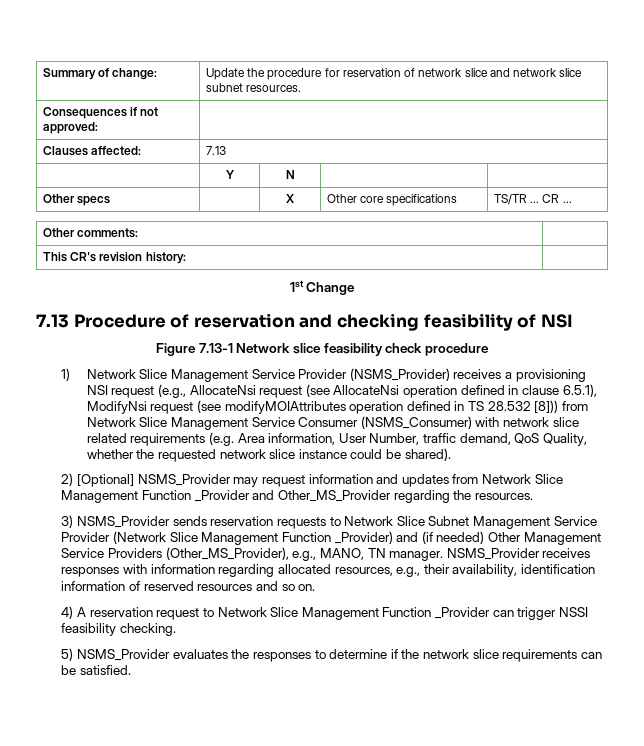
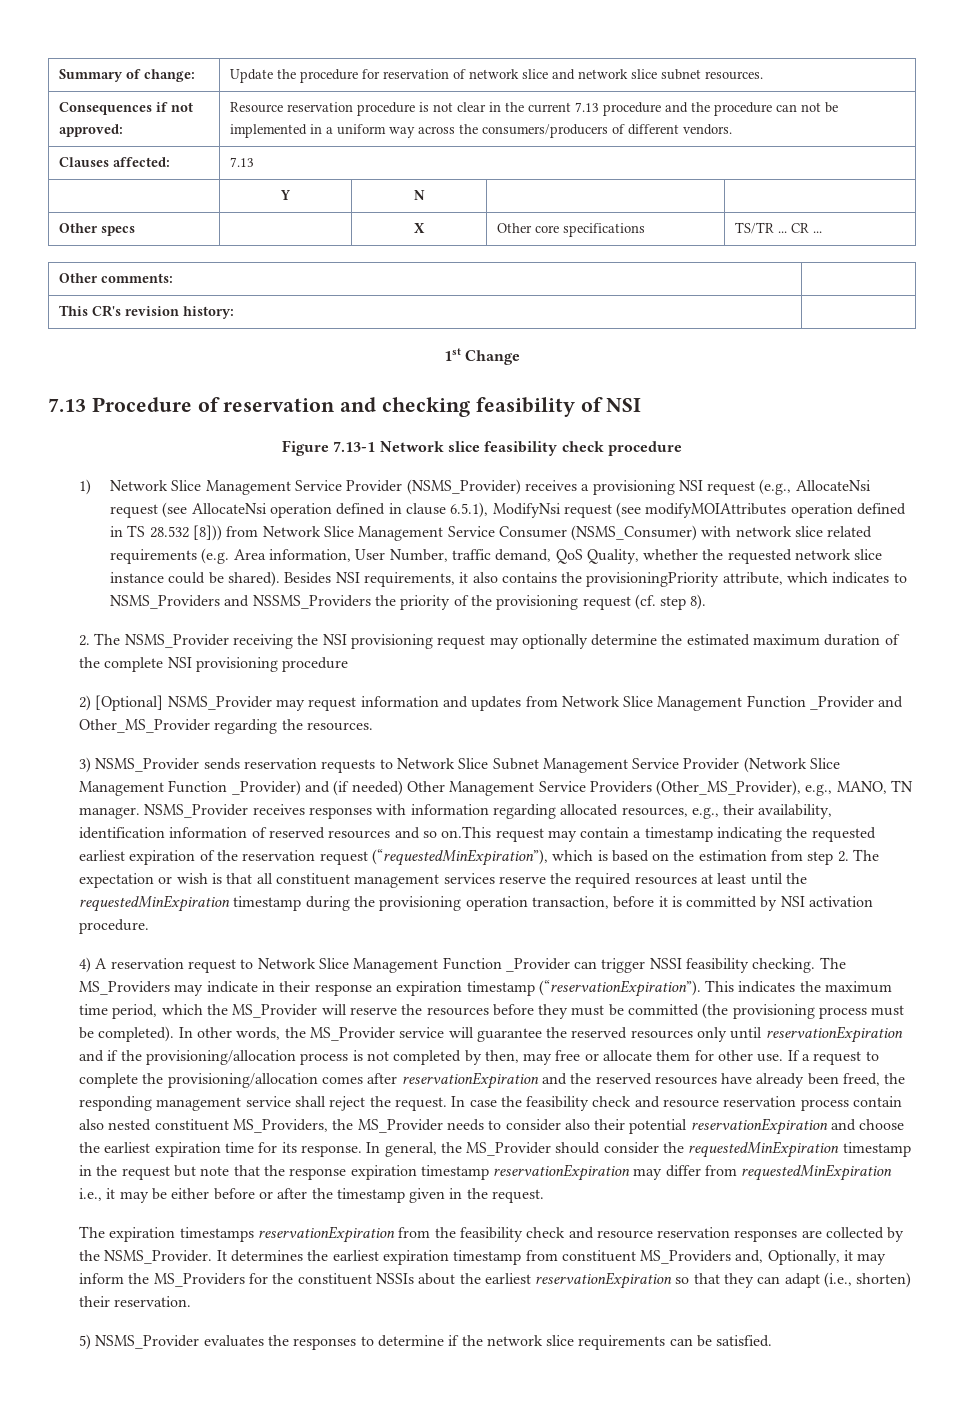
- Consequences if not approved: |
+ Consequences if not approved: | Resource reservation procedure is not clear in the current 7.13 procedure and the procedure can not be implemented in a uniform way across the consumers/producers of different vendors.
+ Besides NSI requirements, it also contains the provisioningPriority attribute, which indicates to NSMS_Providers and NSSMS_Providers the priority of the provisioning request (cf. step 8).
+ 2. The NSMS_Provider receiving the NSI provisioning request may optionally determine the estimated maximum duration of the complete NSI provisioning procedure
- NSMS_Provider receives responses with information regarding allocated resources, e.g., their availability, identification information of reserved resources and so on.
+ NSMS_Provider receives responses with information regarding allocated resources, e.g., their availability, identification information of reserved resources and so on.This request may contain a timestamp indicating the requested earliest expiration of the reservation request (“requestedMinExpiration”), which is based on the estimation from step 2. The expectation or wish is that all constituent management services reserve the required resources at least until the requestedMinExpiration timestamp during the provisioning operation transaction, before it is committed by NSI activation procedure.
+ The MS_Providers may indicate in their response an expiration timestamp (“reservationExpiration”). This indicates the maximum time period, which the MS_Provider will reserve the resources before they must be committed (the provisioning process must be completed). In other words, the MS_Provider service will guarantee the reserved resources only until reservationExpiration and if the provisioning/allocation process is not completed by then, may free or allocate them for other use. If a request to complete the provisioning/allocation comes after reservationExpiration and the reserved resources have already been freed, the responding management service shall reject the request. In case the feasibility check and resource reservation process contain also nested constituent MS_Providers, the MS_Provider needs to consider also their potential reservationExpiration and choose the earliest expiration time for its response. In general, the MS_Provider should consider the requestedMinExpiration timestamp in the request but note that the response expiration timestamp reservationExpiration may differ from requestedMinExpiration i.e., it may be either before or after the timestamp given in the request.
+ The expiration timestamps reservationExpiration from the feasibility check and resource reservation responses are collected by the NSMS_Provider. It determines the earliest expiration timestamp from constituent MS_Providers and, Optionally, it may inform the MS_Providers for the constituent NSSIs about the earliest reservationExpiration so that they can adapt (i.e., shorten) their reservation.

